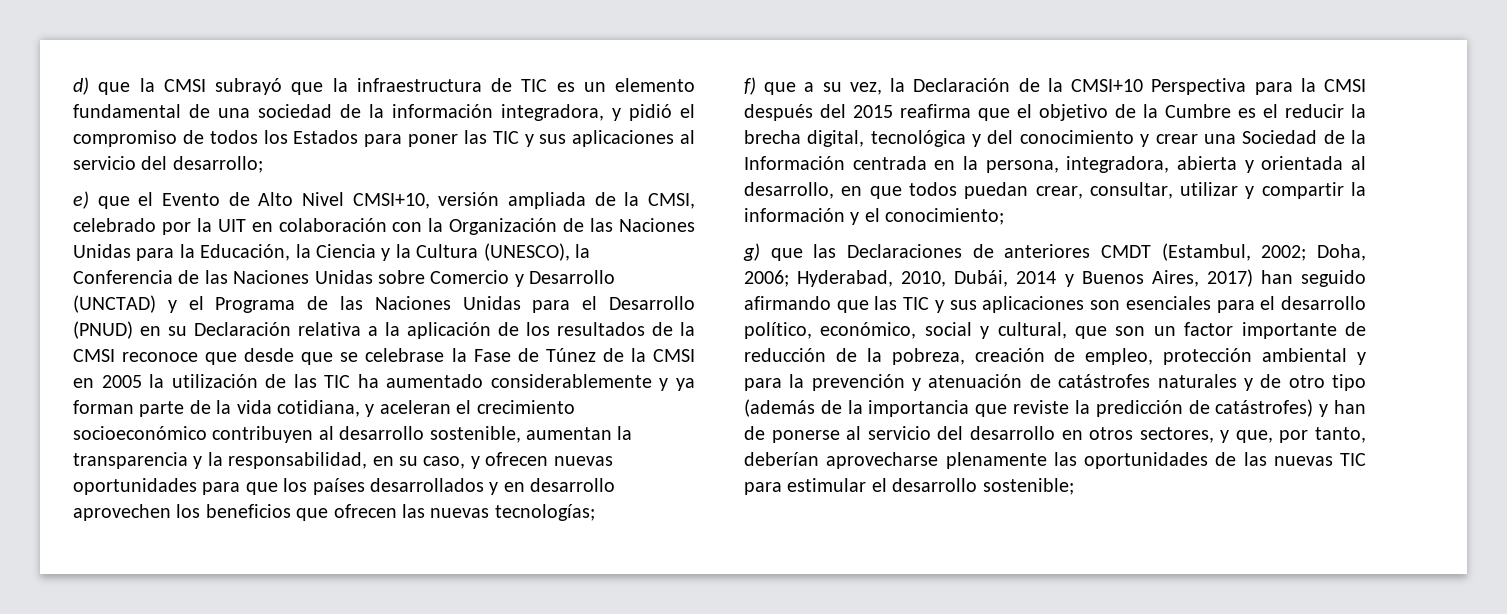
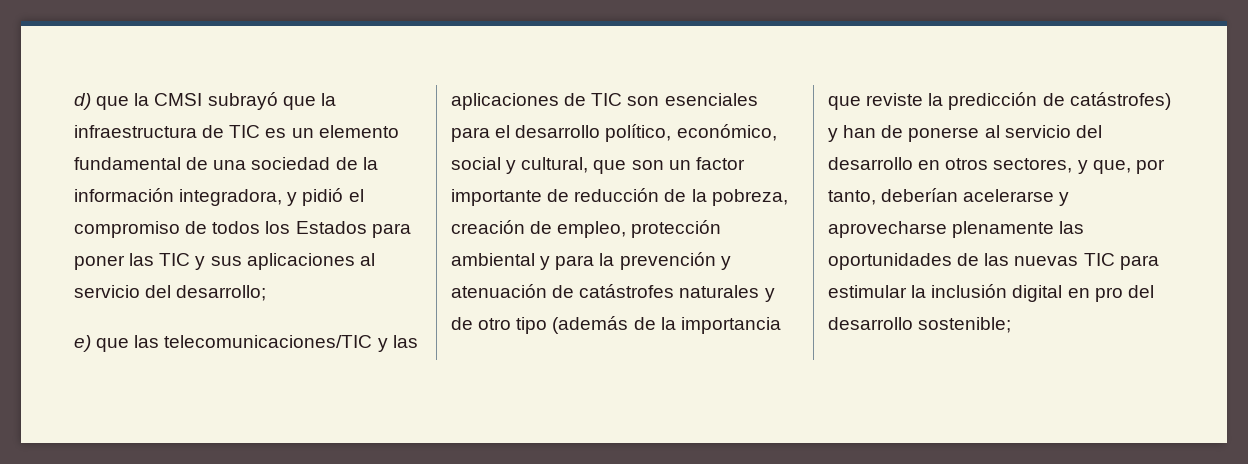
- e) que el Evento de Alto Nivel CMSI+10, versión ampliada de la CMSI, celebrado por la UIT en colaboración con la Organización de las Naciones Unidas para la Educación, la Ciencia y la Cultura (UNESCO), la Conferencia de las Naciones Unidas sobre Comercio y Desarrollo (UNCTAD) y el Programa de las Naciones Unidas para el Desarrollo (PNUD) en su Declaración relativa a la aplicación de los resultados de la CMSI reconoce que desde que se celebrase la Fase de Túnez de la CMSI en 2005 la utilización de las TIC ha aumentado considerablemente y ya forman parte de la vida cotidiana, y aceleran el crecimiento socioeconómico contribuyen al desarrollo sostenible, aumentan la transparencia y la responsabilidad, en su caso, y ofrecen nuevas oportunidades para que los países desarrollados y en desarrollo aprovechen los beneficios que ofrecen las nuevas tecnologías;
- f) que a su vez, la Declaración de la CMSI+10 Perspectiva para la CMSI después del 2015 reafirma que el objetivo de la Cumbre es el reducir la brecha digital, tecnológica y del conocimiento y crear una Sociedad de la Información centrada en la persona, integradora, abierta y orientada al desarrollo, en que todos puedan crear, consultar, utilizar y compartir la información y el conocimiento;
- g) que las Declaraciones de anteriores CMDT (Estambul, 2002; Doha, 2006; Hyderabad, 2010, Dubái, 2014 y Buenos Aires, 2017) han seguido afirmando que las TIC y sus aplicaciones son esenciales para el desarrollo político, económico, social y cultural, que son un factor importante de reducción de la pobreza, creación de empleo, protección ambiental y para la prevención y atenuación de catástrofes naturales y de otro tipo (además de la importancia que reviste la predicción de catástrofes) y han de ponerse al servicio del desarrollo en otros sectores, y que, por tanto, deberían aprovecharse plenamente las oportunidades de las nuevas TIC para estimular el desarrollo sostenible;
+ e) que las telecomunicaciones/TIC y las aplicaciones de TIC son esenciales para el desarrollo político, económico, social y cultural, que son un factor importante de reducción de la pobreza, creación de empleo, protección ambiental y para la prevención y atenuación de catástrofes naturales y de otro tipo (además de la importancia que reviste la predicción de catástrofes) y han de ponerse al servicio del desarrollo en otros sectores, y que, por tanto, deberían acelerarse y aprovecharse plenamente las oportunidades de las nuevas TIC para estimular la inclusión digital en pro del desarrollo sostenible;

